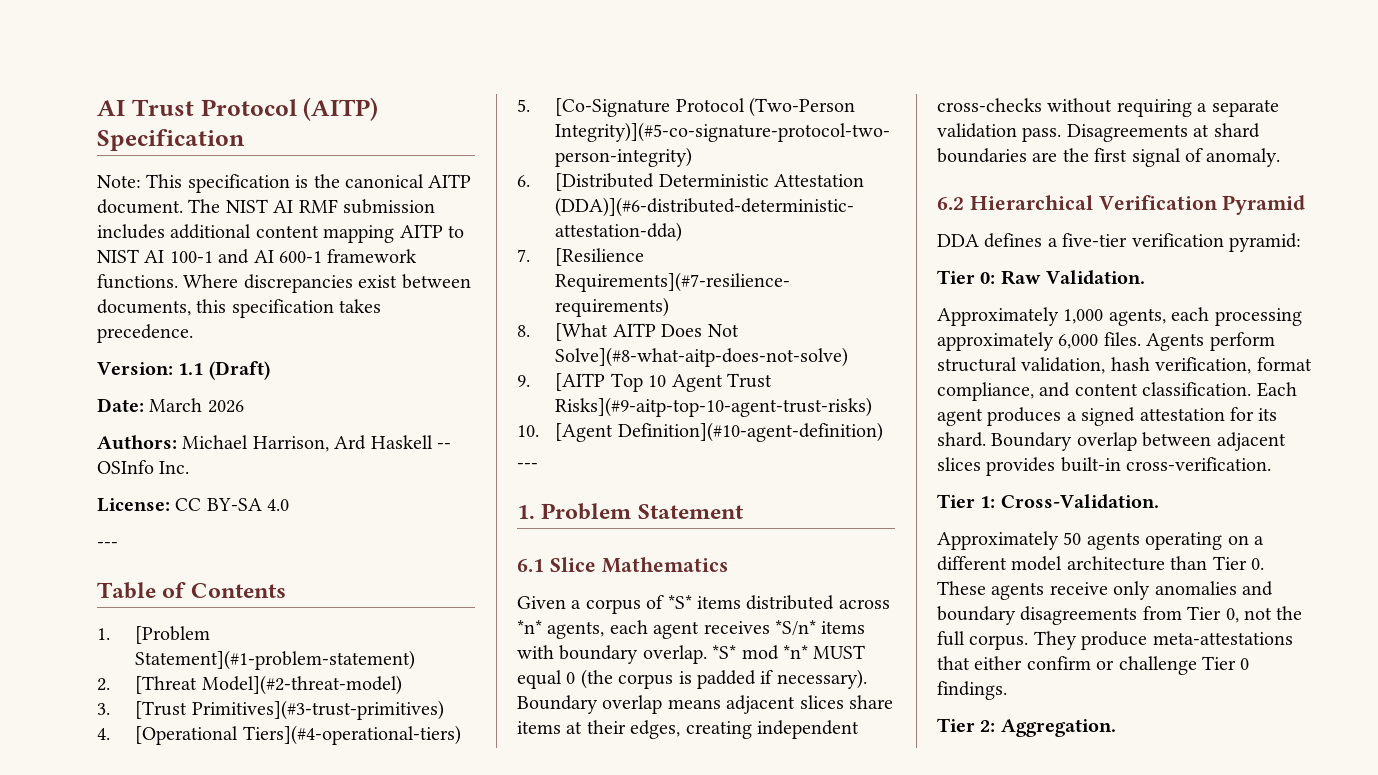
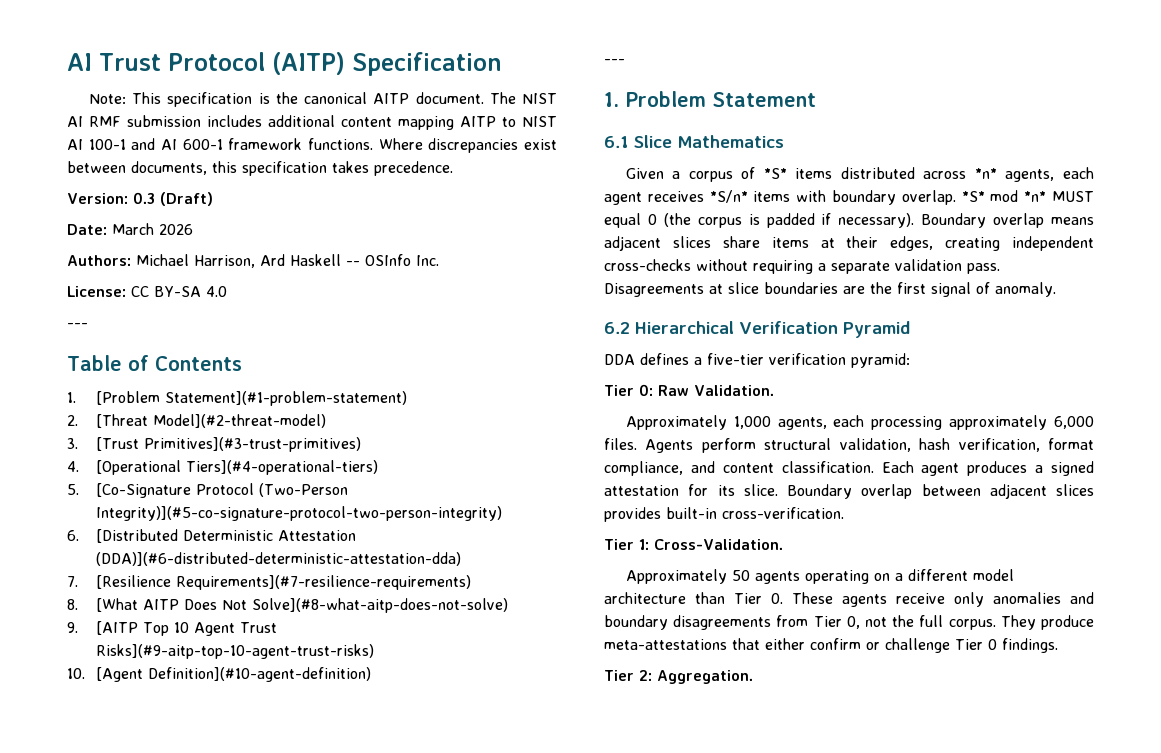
- Version: 1.1 (Draft)
+ Version: 0.3 (Draft)
- Disagreements at shard boundaries are the first signal of anomaly.
+ Disagreements at slice boundaries are the first signal of anomaly.
- Each agent produces a signed attestation for its shard.
+ Each agent produces a signed attestation for its slice.

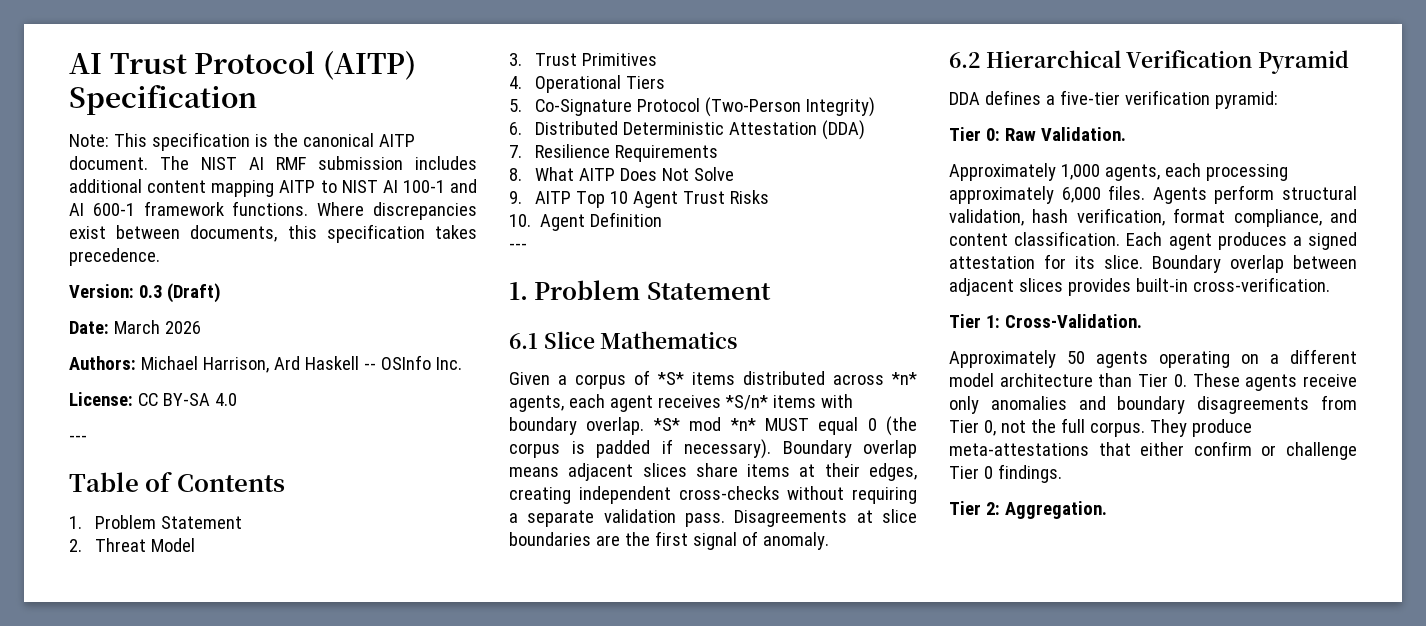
  Table of Contents
- 1. [Problem Statement](#1-problem-statement)
+ 1. Problem Statement
- 2. [Threat Model](#2-threat-model)
+ 2. Threat Model
- 3. [Trust Primitives](#3-trust-primitives)
+ 3. Trust Primitives
- 4. [Operational Tiers](#4-operational-tiers)
+ 4. Operational Tiers
- 5. [Co-Signature Protocol (Two-Person Integrity)](#5-co-signature-protocol-two-person-integrity)
+ 5. Co-Signature Protocol (Two-Person Integrity)
- 6. [Distributed Deterministic Attestation (DDA)](#6-distributed-deterministic-attestation-dda)
+ 6. Distributed Deterministic Attestation (DDA)
- 7. [Resilience Requirements](#7-resilience-requirements)
+ 7. Resilience Requirements
- 8. [What AITP Does Not Solve](#8-what-aitp-does-not-solve)
+ 8. What AITP Does Not Solve
- 9. [AITP Top 10 Agent Trust Risks](#9-aitp-top-10-agent-trust-risks)
+ 9. AITP Top 10 Agent Trust Risks
- 10. [Agent Definition](#10-agent-definition)
+ 10. Agent Definition

